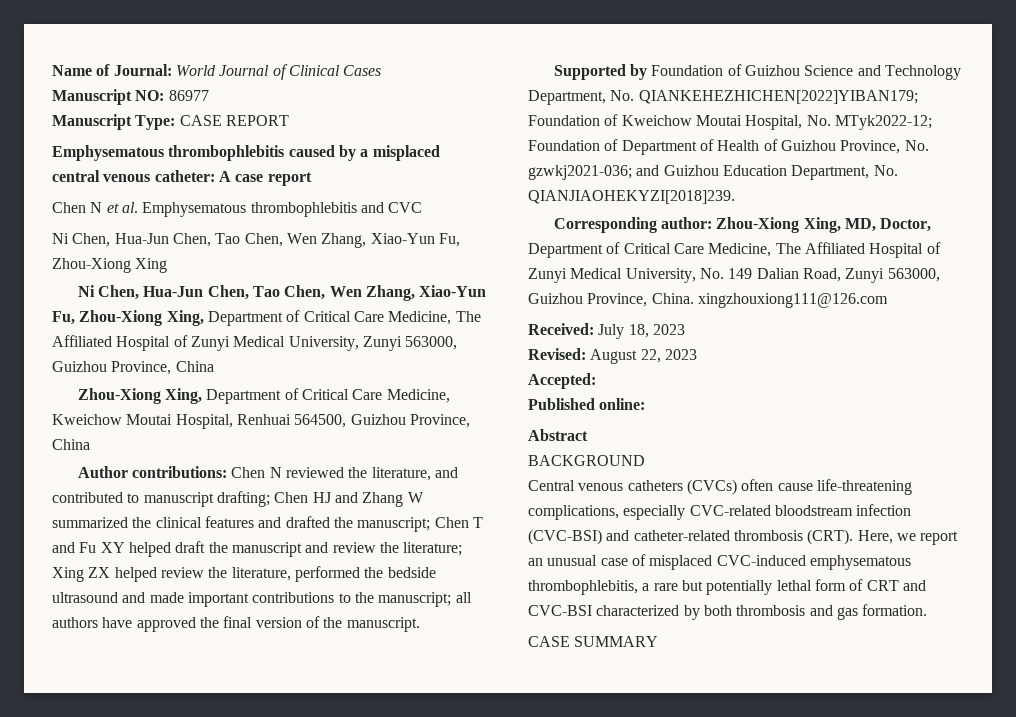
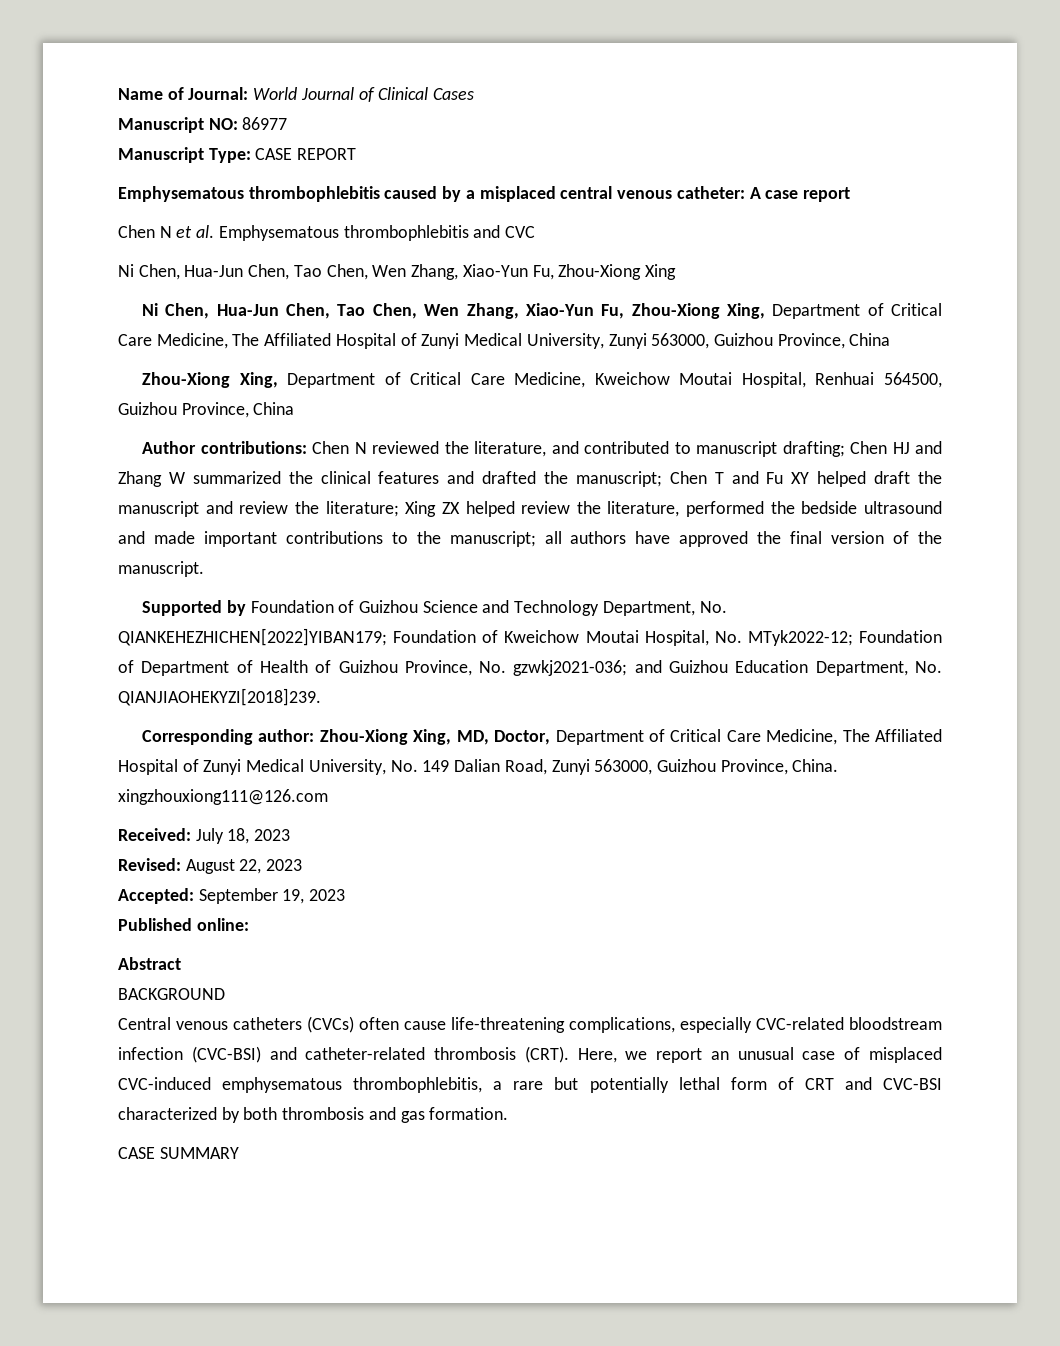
- Accepted:
+ Accepted: September 19, 2023

